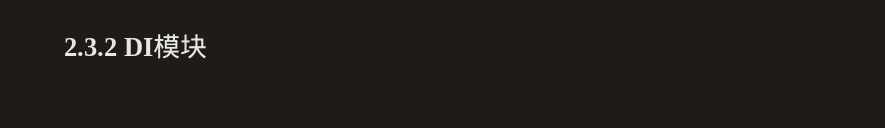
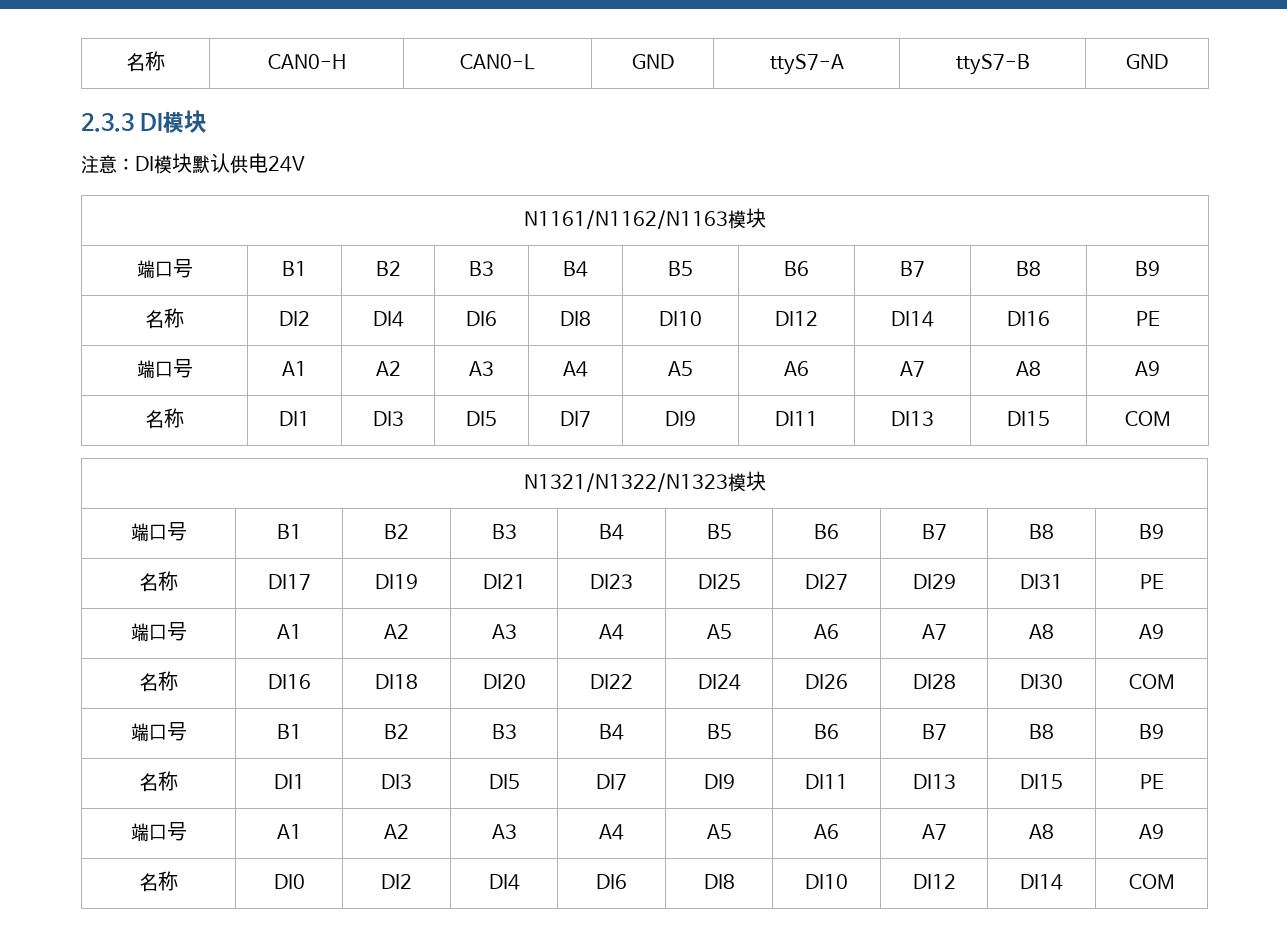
- 2.3.2 DI模块
+ 名称 | CAN0-H | CAN0-L | GND | ttyS7-A | ttyS7-B | GND
+ 2.3.3 DI模块
+ 注意：DI模块默认供电24V
+ N1161/N1162/N1163模块
+ 端口号 | B1 | B2 | B3 | B4 | B5 | B6 | B7 | B8 | B9
+ 名称 | DI2 | DI4 | DI6 | DI8 | DI10 | DI12 | DI14 | DI16 | PE
+ 端口号 | A1 | A2 | A3 | A4 | A5 | A6 | A7 | A8 | A9
+ 名称 | DI1 | DI3 | DI5 | DI7 | DI9 | DI11 | DI13 | DI15 | COM
+ N1321/N1322/N1323模块
+ 端口号 | B1 | B2 | B3 | B4 | B5 | B6 | B7 | B8 | B9
+ 名称 | DI17 | DI19 | DI21 | DI23 | DI25 | DI27 | DI29 | DI31 | PE
+ 端口号 | A1 | A2 | A3 | A4 | A5 | A6 | A7 | A8 | A9
+ 名称 | DI16 | DI18 | DI20 | DI22 | DI24 | DI26 | DI28 | DI30 | COM
+ 端口号 | B1 | B2 | B3 | B4 | B5 | B6 | B7 | B8 | B9
+ 名称 | DI1 | DI3 | DI5 | DI7 | DI9 | DI11 | DI13 | DI15 | PE
+ 端口号 | A1 | A2 | A3 | A4 | A5 | A6 | A7 | A8 | A9
+ 名称 | DI0 | DI2 | DI4 | DI6 | DI8 | DI10 | DI12 | DI14 | COM

